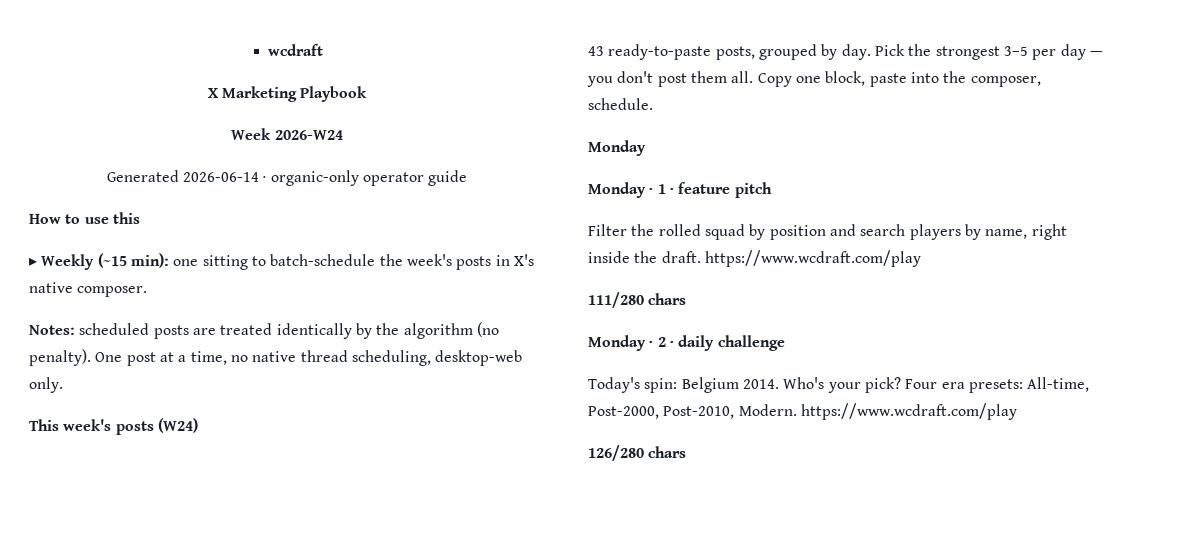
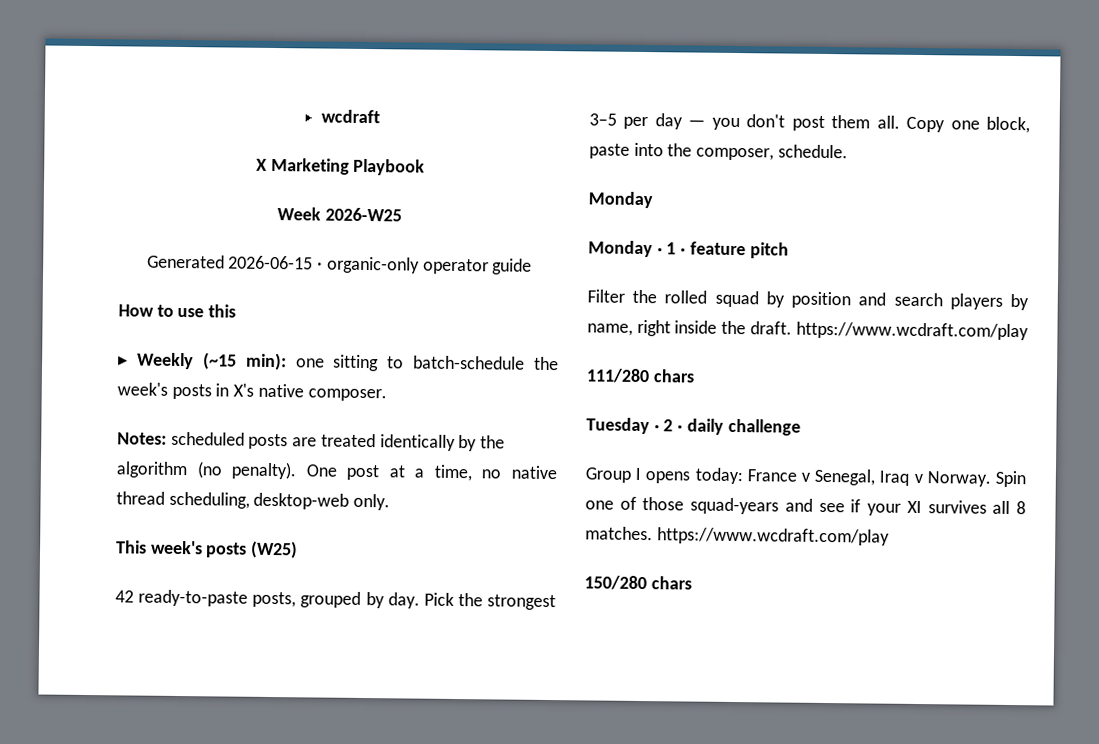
- Week 2026-W24
+ Week 2026-W25
- Generated 2026-06-14 · organic-only operator guide
+ Generated 2026-06-15 · organic-only operator guide
- This week's posts (W24)
- 43 ready-to-paste posts, grouped by day.
+ This week's posts (W25)
+ 42 ready-to-paste posts, grouped by day.
- Monday · 2 · daily challenge
+ Tuesday · 2 · daily challenge
- Today's spin: Belgium 2014. Who's your pick? Four era presets: All-time, Post-2000, Post-2010, Modern. https://www.wcdraft.com/play
- 126/280 chars
+ Group I opens today: France v Senegal, Iraq v Norway. Spin one of those squad-years and see if your XI survives all 8 matches. https://www.wcdraft.com/play
+ 150/280 chars

